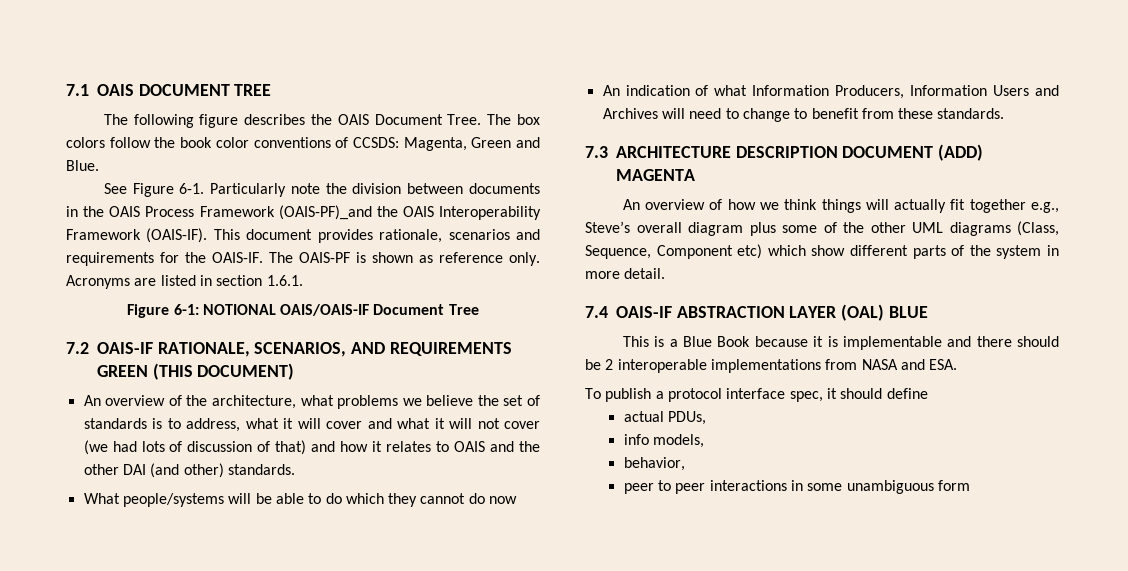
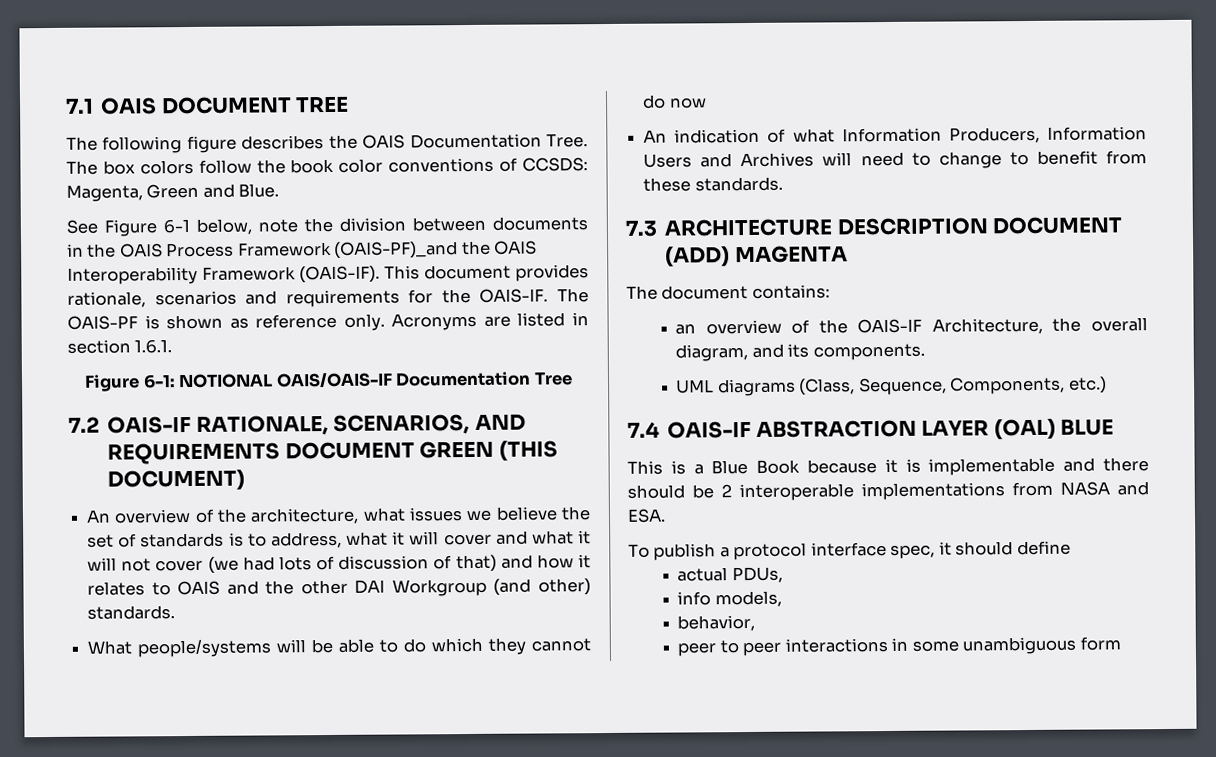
- The following figure describes the OAIS Document Tree.
+ The following figure describes the OAIS Documentation Tree.
- See Figure 6-1. Particularly note the division between documents in the OAIS Process Framework (OAIS-PF)_and the OAIS Interoperability Framework (OAIS-IF).
+ See Figure 6-1 below, note the division between documents in the OAIS Process Framework (OAIS-PF)_and the OAIS Interoperability Framework (OAIS-IF).
- Figure 6-1: NOTIONAL OAIS/OAIS-IF Document Tree
+ Figure 6-1: NOTIONAL OAIS/OAIS-IF Documentation Tree
- 7.2 OAIS-IF RATIONALE, SCENARIOS, AND REQUIREMENTS GREEN (THIS DOCUMENT)
+ 7.2 OAIS-IF RATIONALE, SCENARIOS, AND REQUIREMENTS DOCUMENT GREEN (THIS DOCUMENT)
- An overview of the architecture, what problems we believe the set of standards is to address, what it will cover and what it will not cover (we had lots of discussion of that) and how it relates to OAIS and the other DAI (and other) standards.
+ An overview of the architecture, what issues we believe the set of standards is to address, what it will cover and what it will not cover (we had lots of discussion of that) and how it relates to OAIS and the other DAI Workgroup (and other) standards.
- An overview of how we think things will actually fit together e.g., Steve’s overall diagram plus some of the other UML diagrams (Class, Sequence, Component etc) which show different parts of the system in more detail.
+ The document contains:
+ an overview of the OAIS-IF Architecture, the overall diagram, and its components.
+ UML diagrams (Class, Sequence, Components, etc.)

